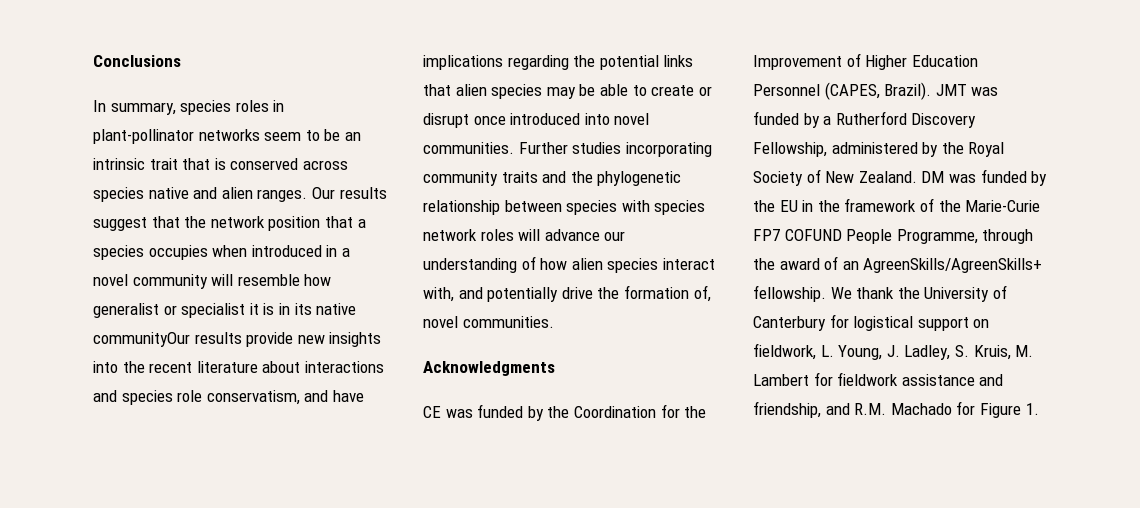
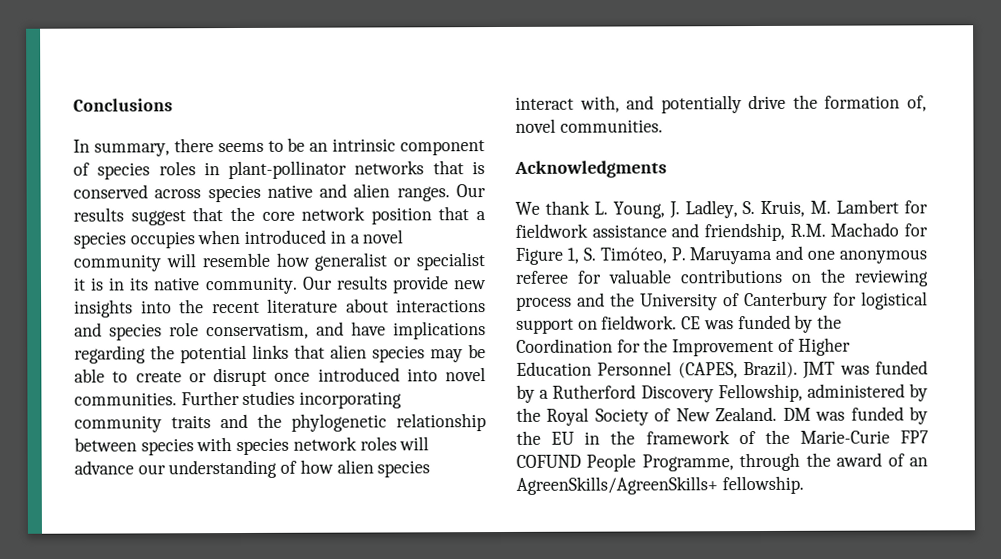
- In summary, species roles in plant-pollinator networks seem to be an intrinsic trait that is conserved across species native and alien ranges.
+ In summary, there seems to be an intrinsic component of species roles in plant-pollinator networks that is conserved across species native and alien ranges.
- Our results suggest that the network position that a species occupies when introduced in a novel community will resemble how generalist or specialist it is in its native communityOur results provide new insights into the recent literature about interactions and species role conservatism, and have implications regarding the potential links that alien species may be able to create or disrupt once introduced into novel communities.
+ Our results suggest that the core network position that a species occupies when introduced in a novel community will resemble how generalist or specialist it is in its native community. Our results provide new insights into the recent literature about interactions and species role conservatism, and have implications regarding the potential links that alien species may be able to create or disrupt once introduced into novel communities.
+ We thank L. Young, J. Ladley, S. Kruis, M. Lambert for fieldwork assistance and friendship, R.M. Machado for Figure 1, S. Timóteo, P. Maruyama and one anonymous referee for valuable contributions on the reviewing process and the University of Canterbury for logistical support on fieldwork.
- We thank the University of Canterbury for logistical support on fieldwork, L. Young, J. Ladley, S. Kruis, M. Lambert for fieldwork assistance and friendship, and R.M. Machado for Figure 1.

